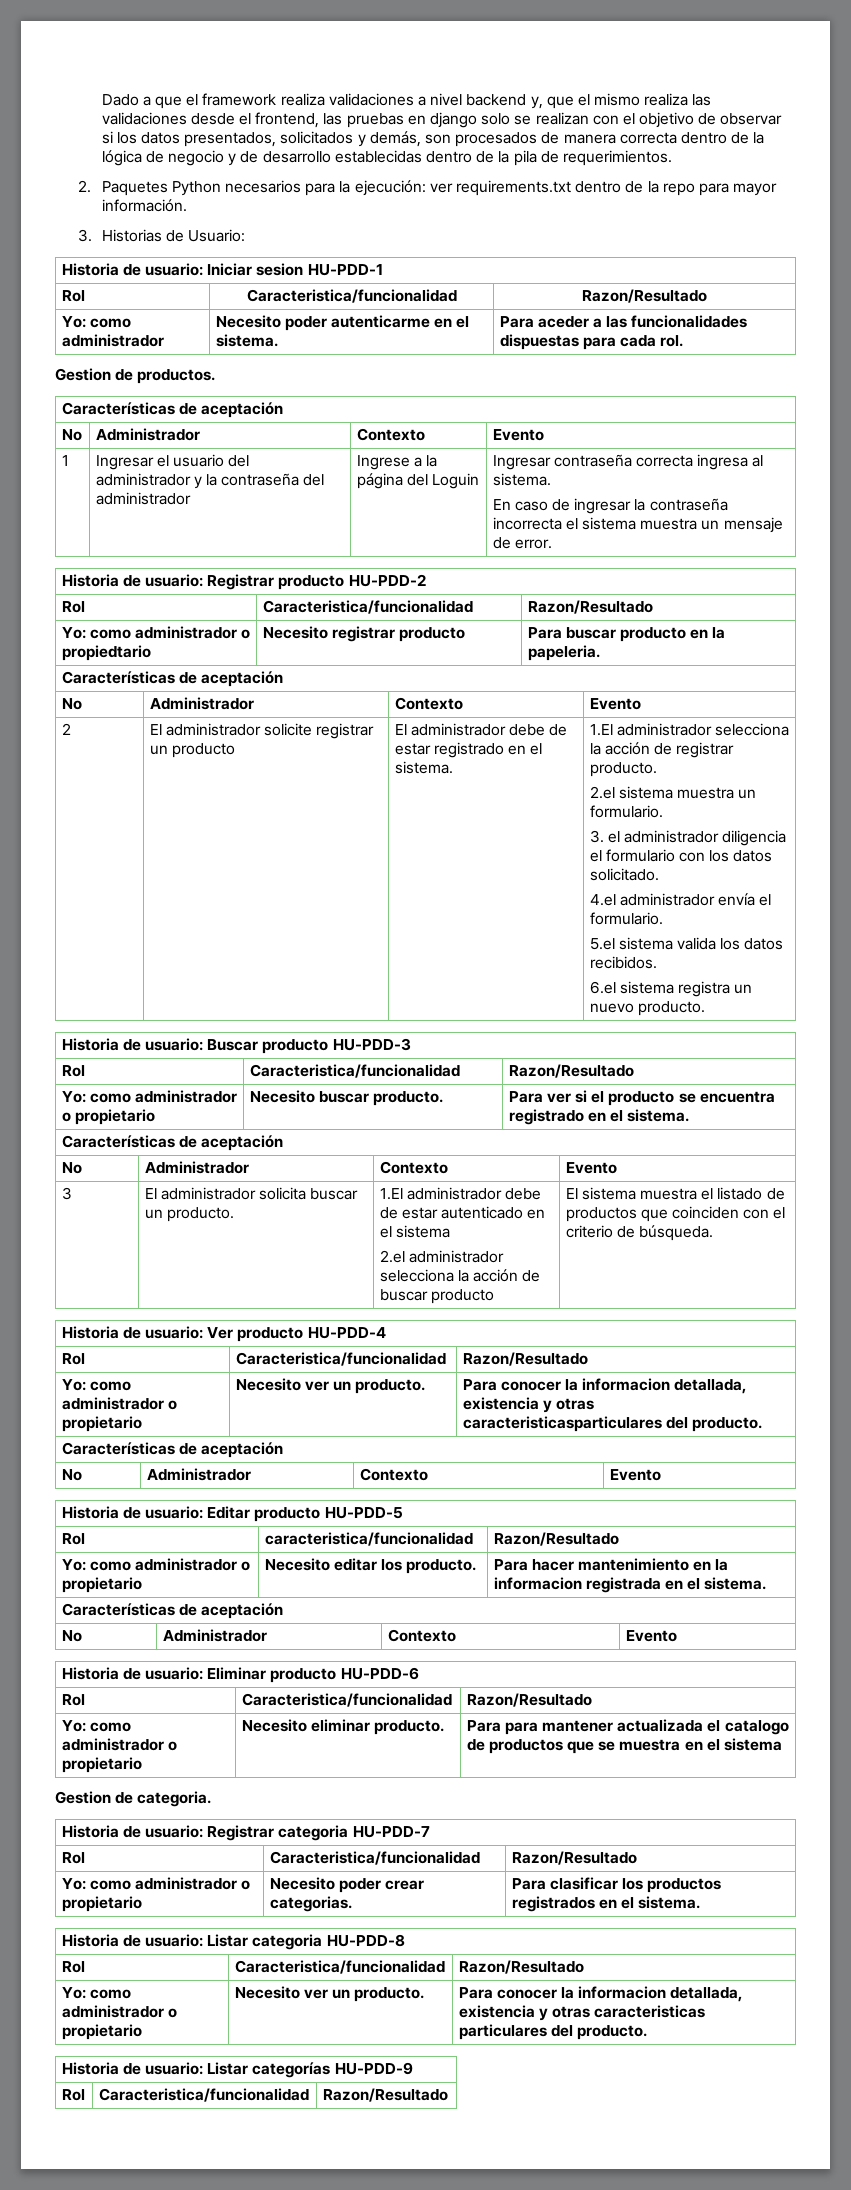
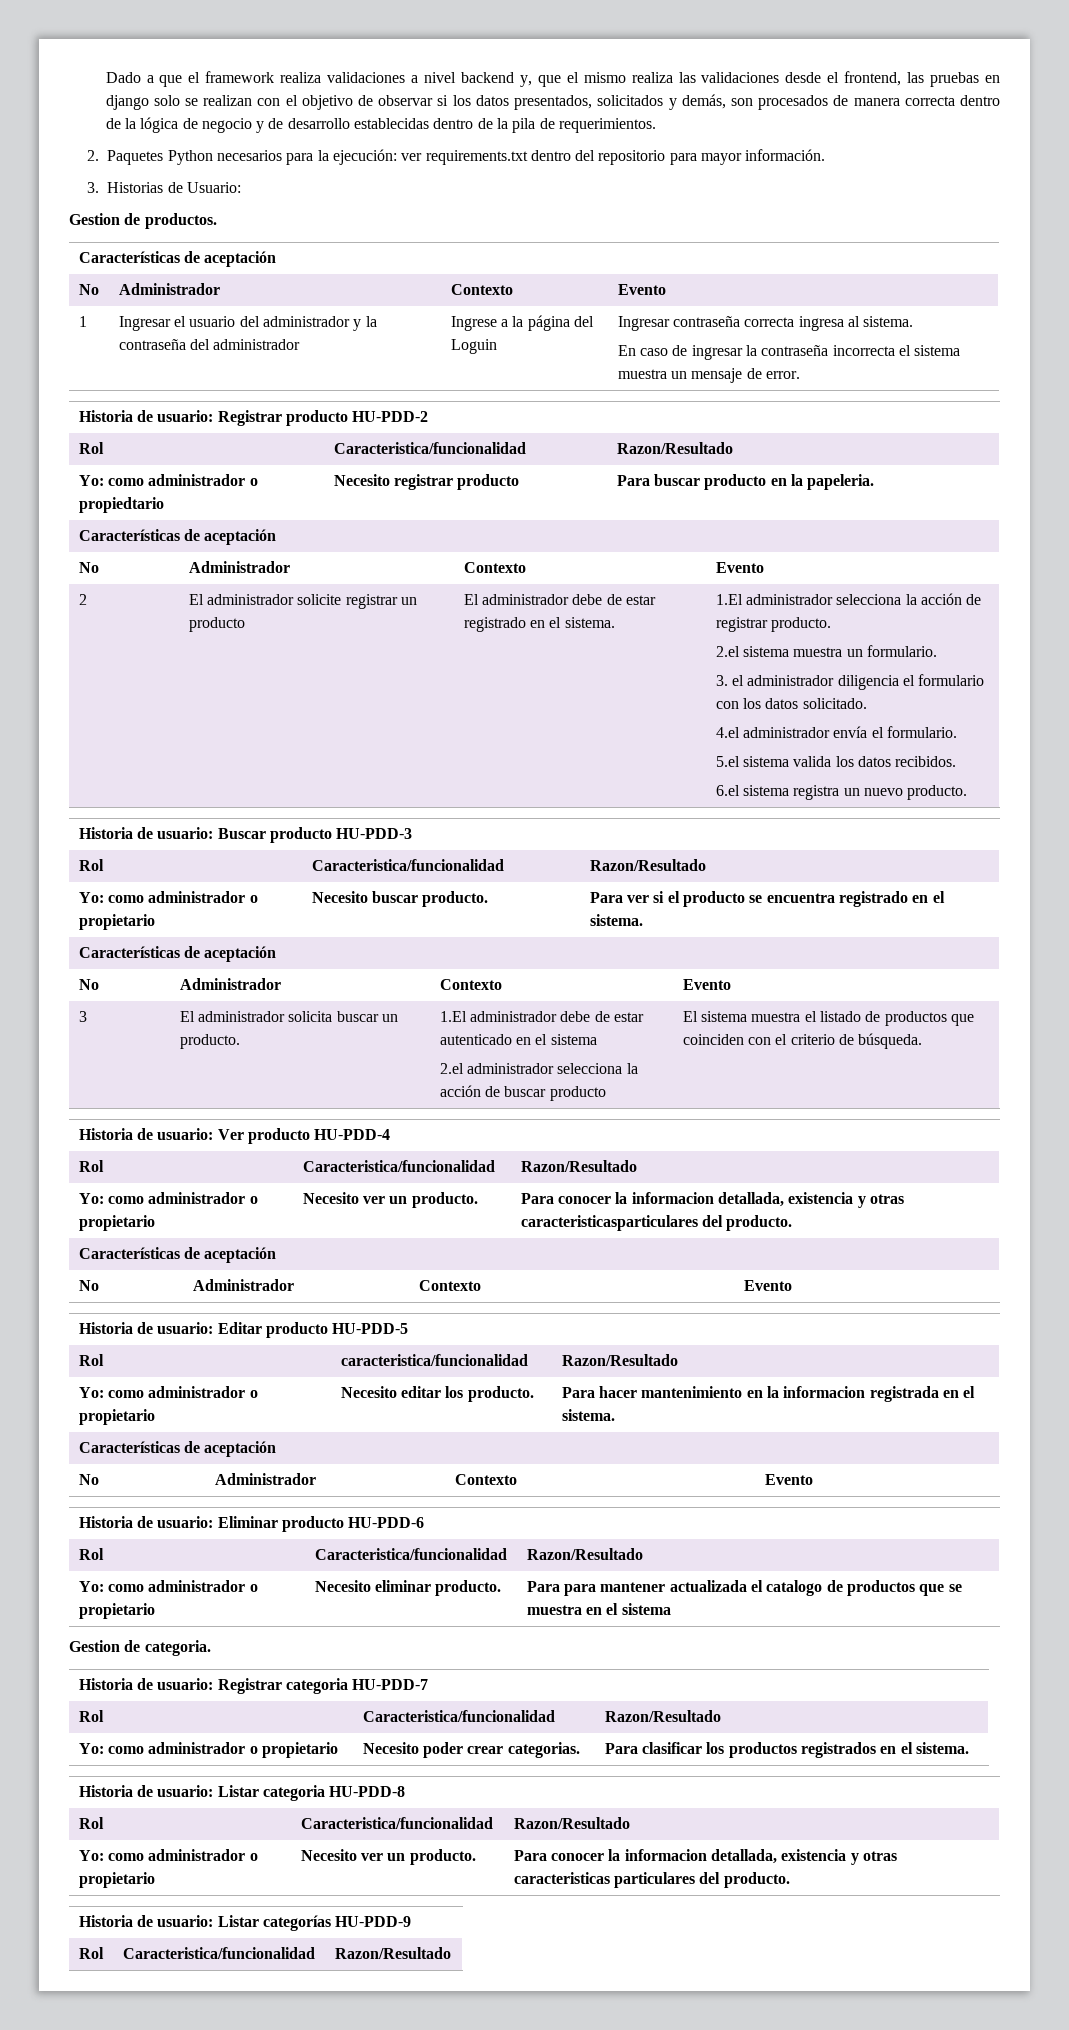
- 2. Paquetes Python necesarios para la ejecución: ver requirements.txt dentro de la repo para mayor información.
+ 2. Paquetes Python necesarios para la ejecución: ver requirements.txt dentro del repositorio para mayor información.
- Historia de usuario: Iniciar sesion HU-PDD-1
- Rol | Caracteristica/funcionalidad | Razon/Resultado
- Yo: como administrador | Necesito poder autenticarme en el sistema. | Para aceder a las funcionalidades dispuestas para cada rol.

